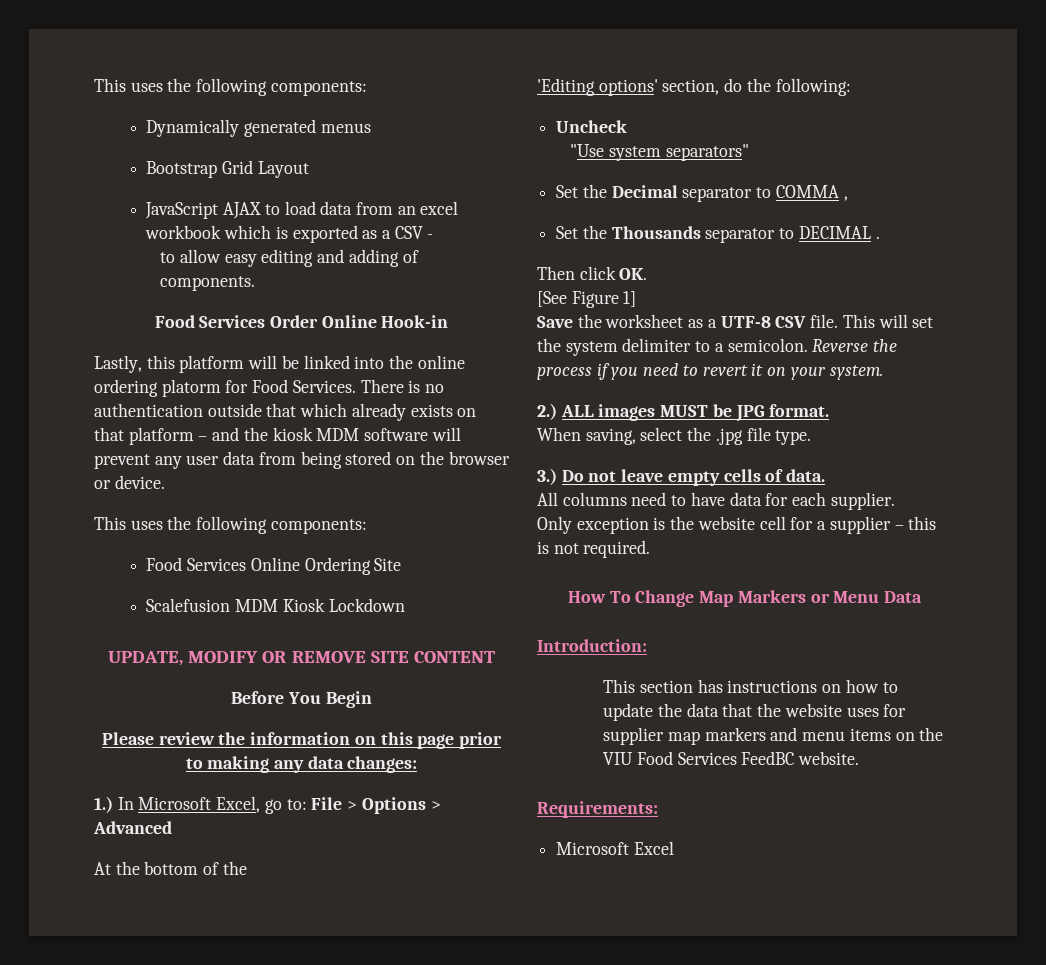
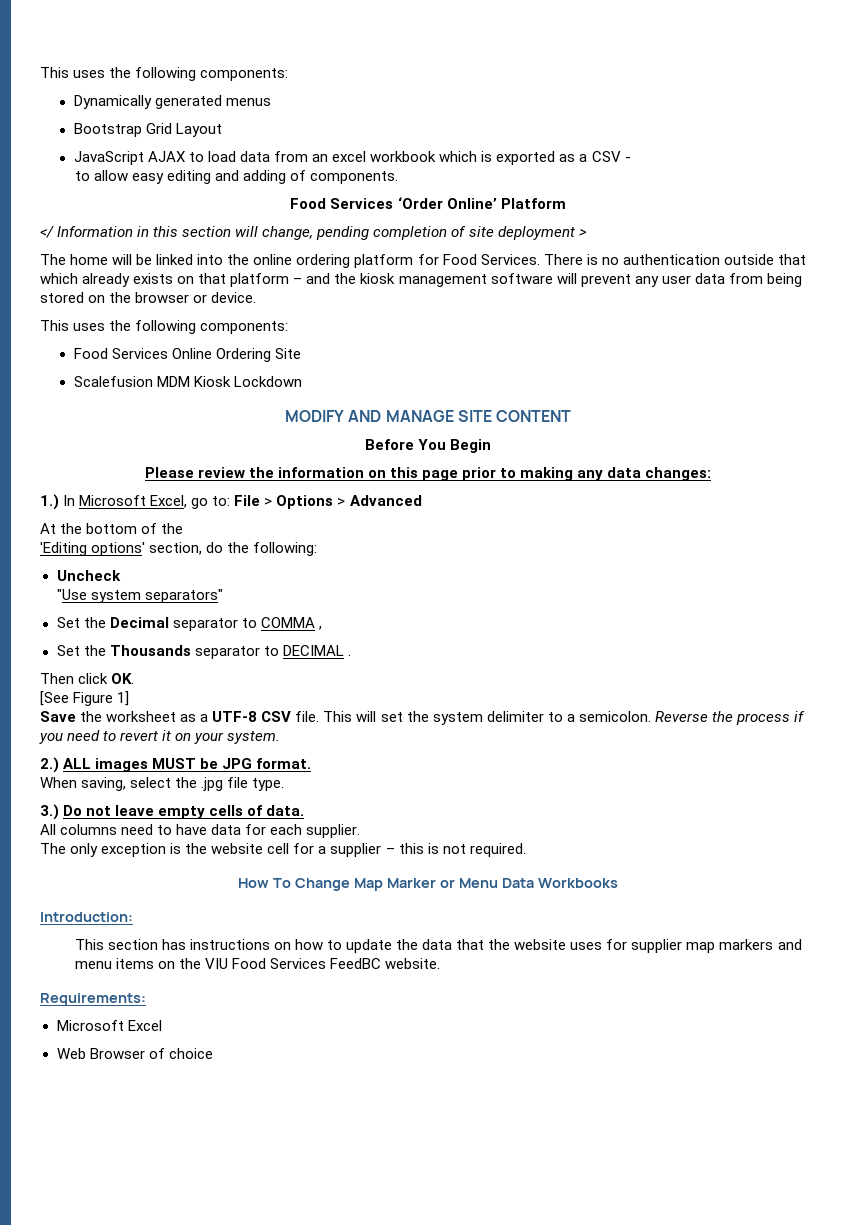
- Food Services Order Online Hook-in
- Lastly, this platform will be linked into the online ordering platorm for Food Services.
+ Food Services ‘Order Online’ Platform
+ </ Information in this section will change, pending completion of site deployment >
+ The home will be linked into the online ordering platform for Food Services.
- There is no authentication outside that which already exists on that platform – and the kiosk MDM software will prevent any user data from being stored on the browser or device.
+ There is no authentication outside that which already exists on that platform – and the kiosk management software will prevent any user data from being stored on the browser or device.
- UPDATE, MODIFY OR REMOVE SITE CONTENT
+ MODIFY AND MANAGE SITE CONTENT
- Only exception is the website cell for a supplier – this is not required.
+ The only exception is the website cell for a supplier – this is not required.
- How To Change Map Markers or Menu Data
+ How To Change Map Marker or Menu Data Workbooks
+ Web Browser of choice

